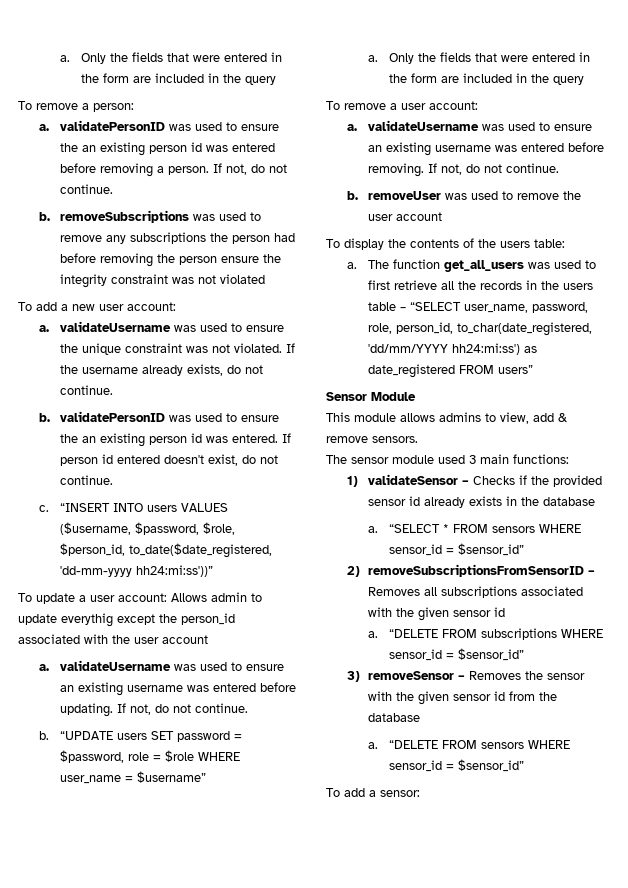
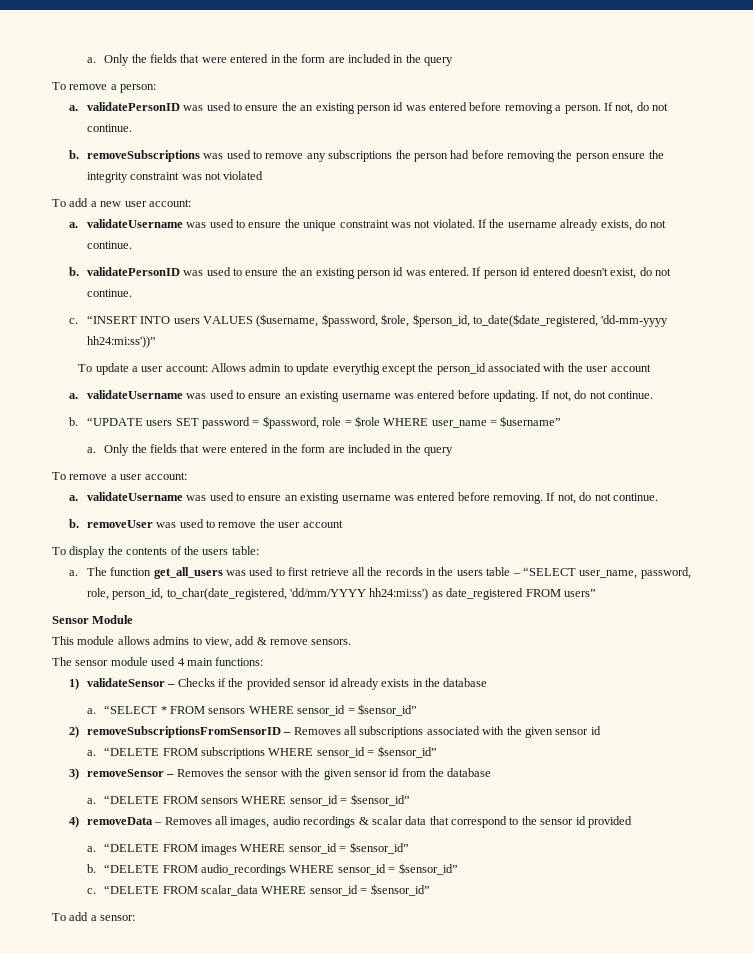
- The sensor module used 3 main functions:
+ The sensor module used 4 main functions:
+ 4) removeData – Removes all images, audio recordings & scalar data that correspond to the sensor id provided
+ a. “DELETE FROM images WHERE sensor_id = $sensor_id”
+ b. “DELETE FROM audio_recordings WHERE sensor_id = $sensor_id”
+ c. “DELETE FROM scalar_data WHERE sensor_id = $sensor_id”

